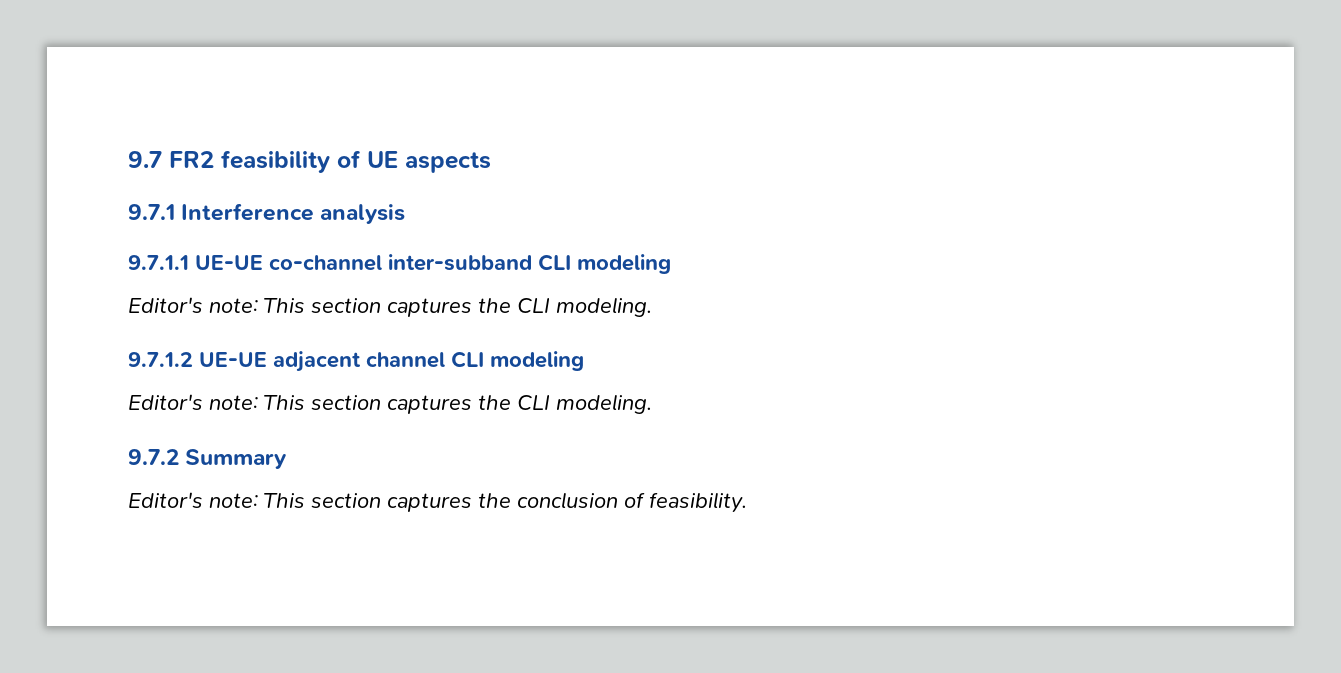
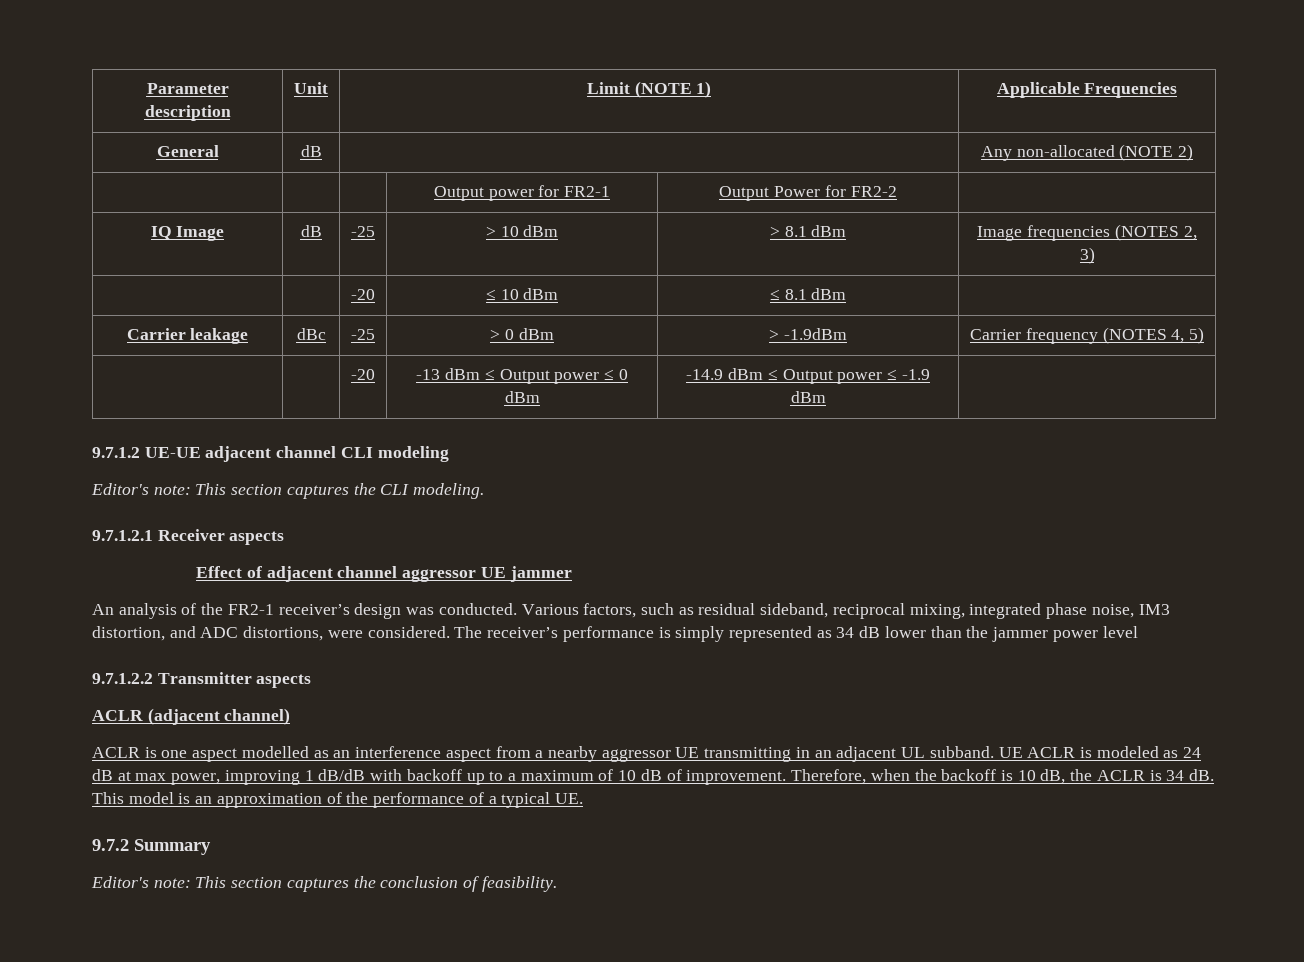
- 9.7 FR2 feasibility of UE aspects
- 9.7.1 Interference analysis
- 9.7.1.1 UE-UE co-channel inter-subband CLI modeling
- Editor's note: This section captures the CLI modeling.
+ Parameter description | Unit | Limit (NOTE 1) | Applicable Frequencies
+ General | dB | | Any non-allocated (NOTE 2)
+ | | | Output power for FR2-1 | Output Power for FR2-2 |
+ IQ Image | dB | -25 | > 10 dBm | > 8.1 dBm | Image frequencies (NOTES 2, 3)
+ | | -20 | ≤ 10 dBm | ≤ 8.1 dBm |
+ Carrier leakage | dBc | -25 | > 0 dBm | > -1.9dBm | Carrier frequency (NOTES 4, 5)
+ | | -20 | -13 dBm ≤ Output power ≤ 0 dBm | -14.9 dBm ≤ Output power ≤ -1.9 dBm |
+ 9.7.1.2.1 Receiver aspects
+ Effect of adjacent channel aggressor UE jammer
+ An analysis of the FR2-1 receiver’s design was conducted. Various factors, such as residual sideband, reciprocal mixing, integrated phase noise, IM3 distortion, and ADC distortions, were considered. The receiver’s performance is simply represented as 34 dB lower than the jammer power level
+ 9.7.1.2.2 Transmitter aspects
+ ACLR (adjacent channel)
+ ACLR is one aspect modelled as an interference aspect from a nearby aggressor UE transmitting in an adjacent UL subband. UE ACLR is modeled as 24 dB at max power, improving 1 dB/dB with backoff up to a maximum of 10 dB of improvement. Therefore, when the backoff is 10 dB, the ACLR is 34 dB. This model is an approximation of the performance of a typical UE.

